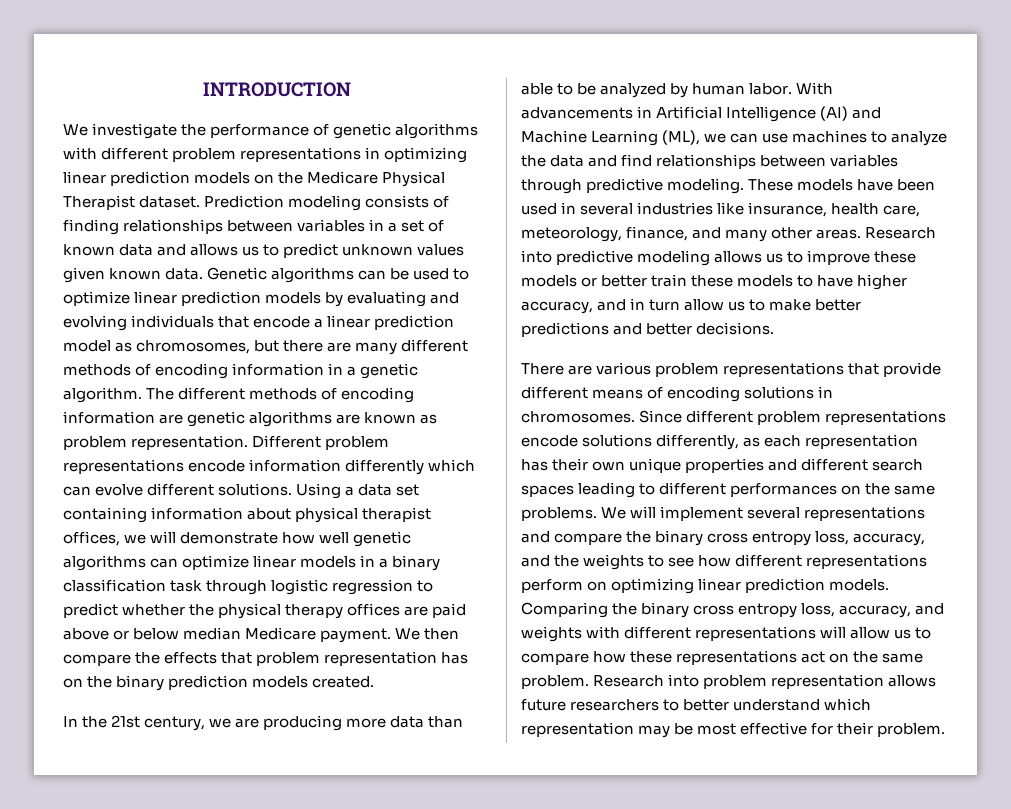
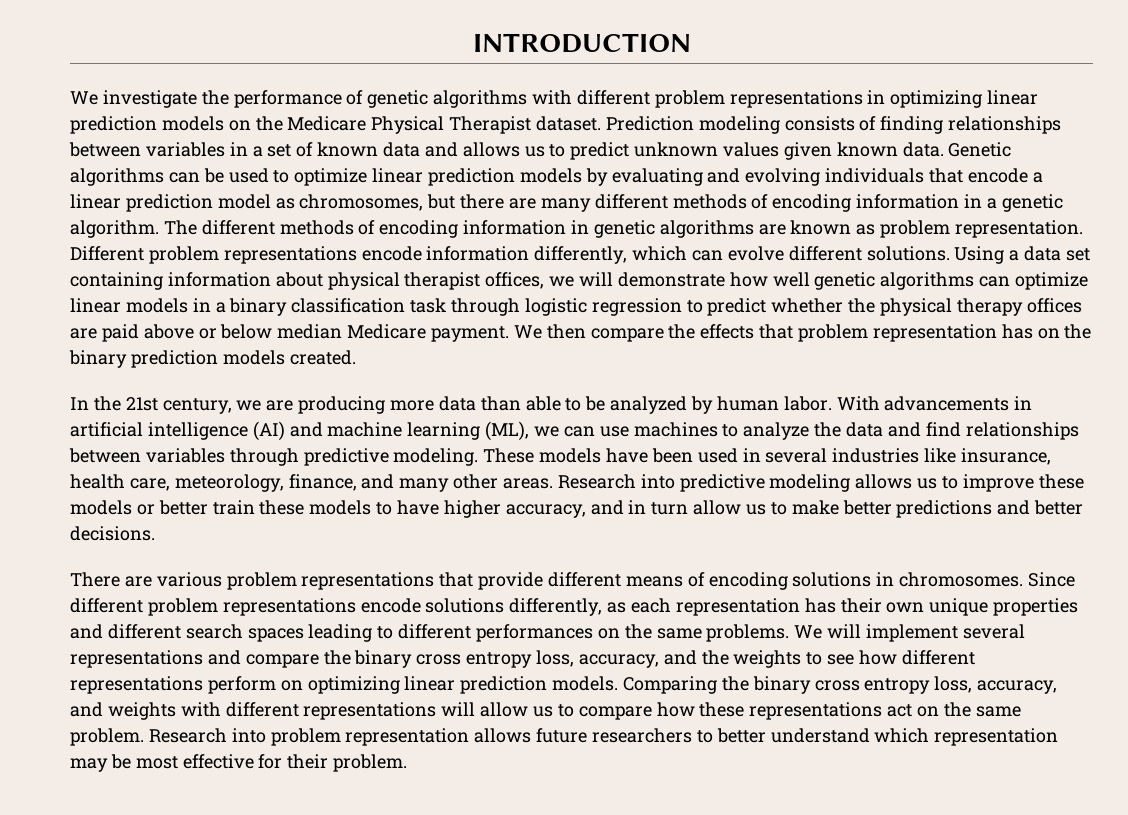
- The different methods of encoding information are genetic algorithms are known as problem representation.
+ The different methods of encoding information in genetic algorithms are known as problem representation.
- Different problem representations encode information differently which can evolve different solutions.
+ Different problem representations encode information differently, which can evolve different solutions.
- With advancements in Artificial Intelligence (AI) and Machine Learning (ML), we can use machines to analyze the data and find relationships between variables through predictive modeling.
+ With advancements in artificial intelligence (AI) and machine learning (ML), we can use machines to analyze the data and find relationships between variables through predictive modeling.

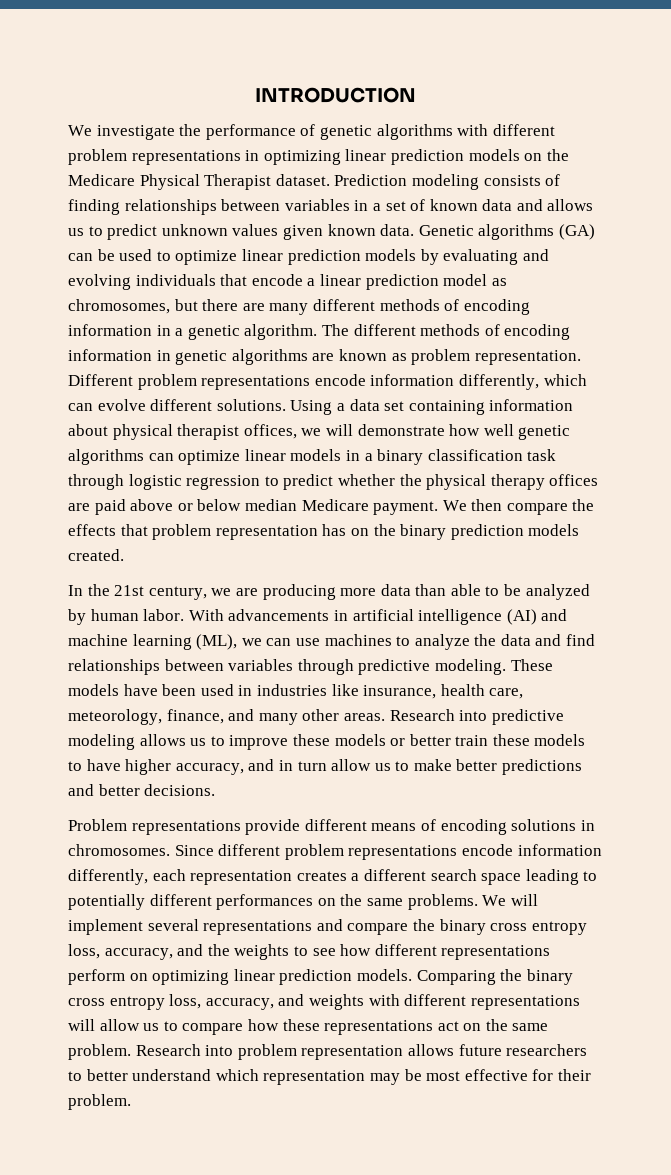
- Genetic algorithms can be used to optimize linear prediction models by evaluating and evolving individuals that encode a linear prediction model as chromosomes, but there are many different methods of encoding information in a genetic algorithm.
+ Genetic algorithms (GA) can be used to optimize linear prediction models by evaluating and evolving individuals that encode a linear prediction model as chromosomes, but there are many different methods of encoding information in a genetic algorithm.
- These models have been used in several industries like insurance, health care, meteorology, finance, and many other areas.
+ These models have been used in industries like insurance, health care, meteorology, finance, and many other areas.
- There are various problem representations that provide different means of encoding solutions in chromosomes.
+ Problem representations provide different means of encoding solutions in chromosomes.
- Since different problem representations encode solutions differently, as each representation has their own unique properties and different search spaces leading to different performances on the same problems.
+ Since different problem representations encode information differently, each representation creates a different search space leading to potentially different performances on the same problems.

